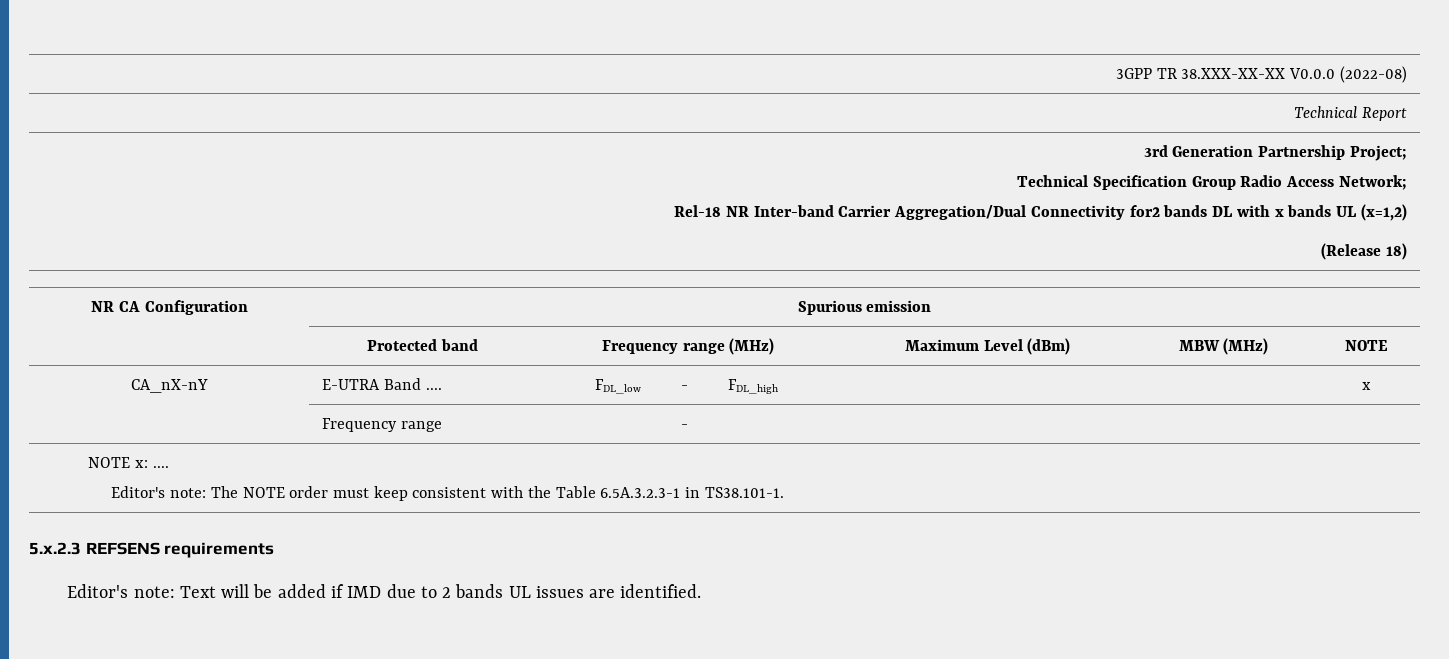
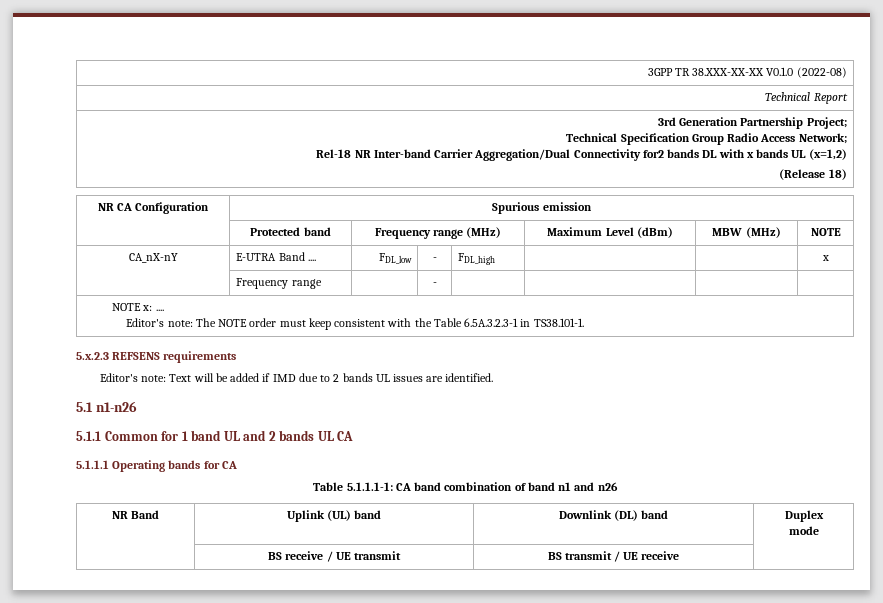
- 3GPP TR 38.XXX-XX-XX V0.0.0 (2022-08)
+ 3GPP TR 38.XXX-XX-XX V0.1.0 (2022-08)
+ 5.1 n1-n26
+ 5.1.1 Common for 1 band UL and 2 bands UL CA
+ 5.1.1.1 Operating bands for CA
+ Table 5.1.1.1-1: CA band combination of band n1 and n26
+ NR Band | Uplink (UL) band | Downlink (DL) band | Duplex
+ mode
+ | BS receive / UE transmit | BS transmit / UE receive |

